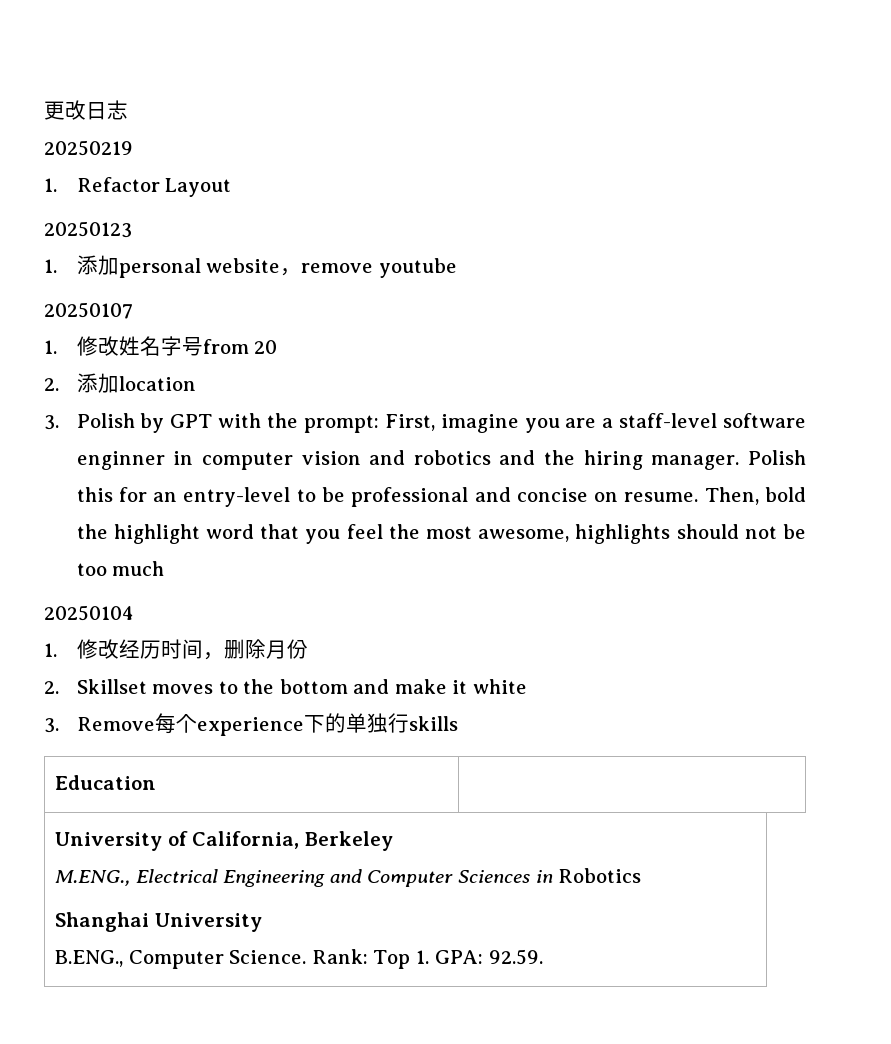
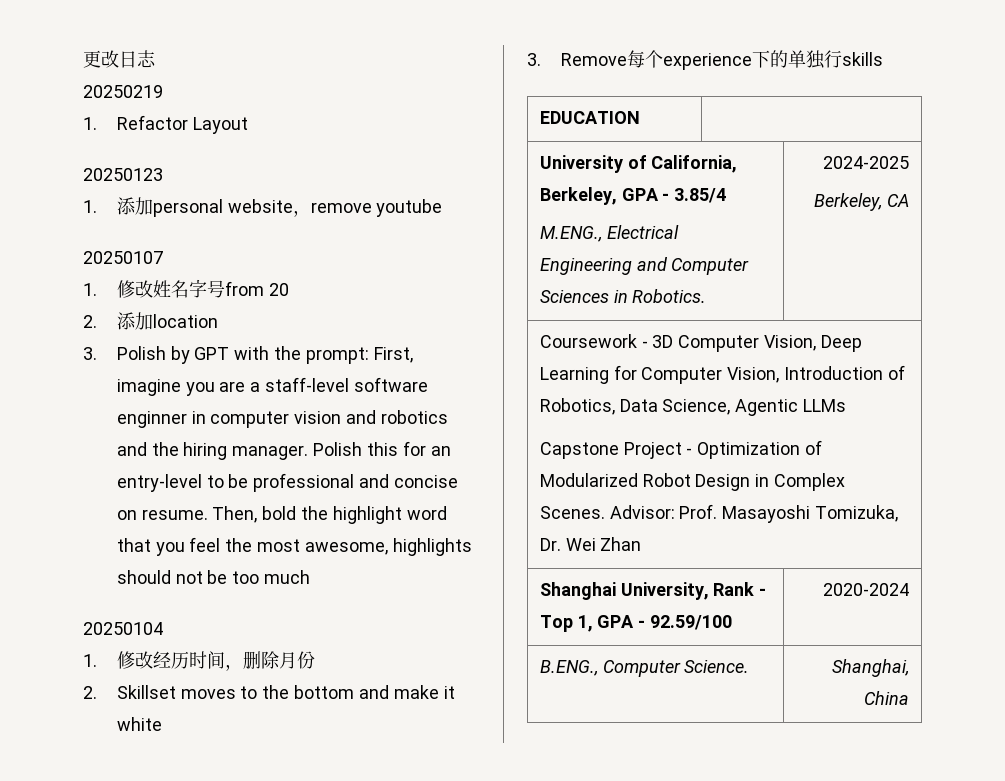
- Education |
+ EDUCATION |
- University of California, Berkeley
- M.ENG., Electrical Engineering and Computer Sciences in Robotics
- Shanghai University
- B.ENG., Computer Science. Rank: Top 1. GPA: 92.59.
+ University of California, Berkeley, GPA - 3.85/4
+ M.ENG., Electrical Engineering and Computer Sciences in Robotics. | 2024-2025
+ Berkeley, CA
+ Coursework - 3D Computer Vision, Deep Learning for Computer Vision, Introduction of Robotics, Data Science, Agentic LLMs
+ Capstone Project - Optimization of Modularized Robot Design in Complex Scenes. Advisor: Prof. Masayoshi Tomizuka, Dr. Wei Zhan
+ Shanghai University, Rank - Top 1, GPA - 92.59/100 | 2020-2024
+ B.ENG., Computer Science. | Shanghai, China

